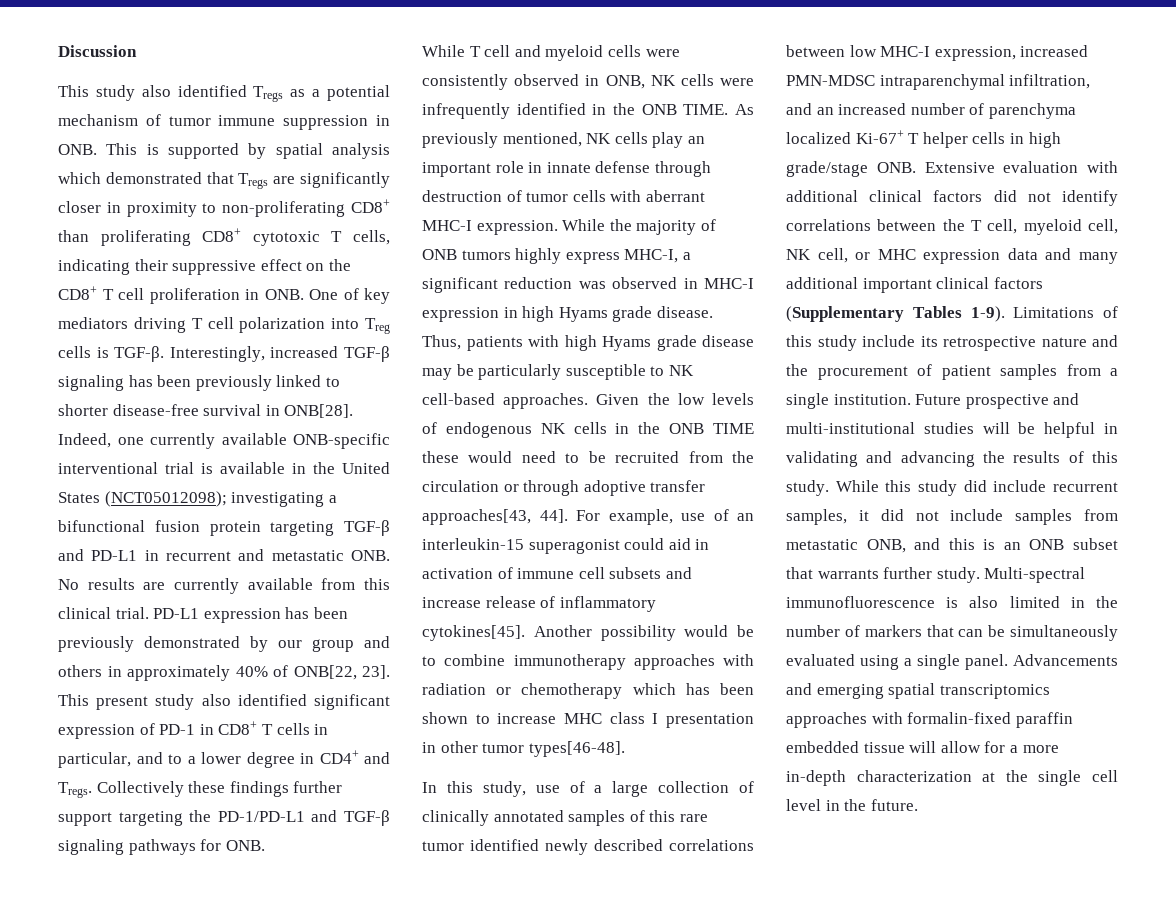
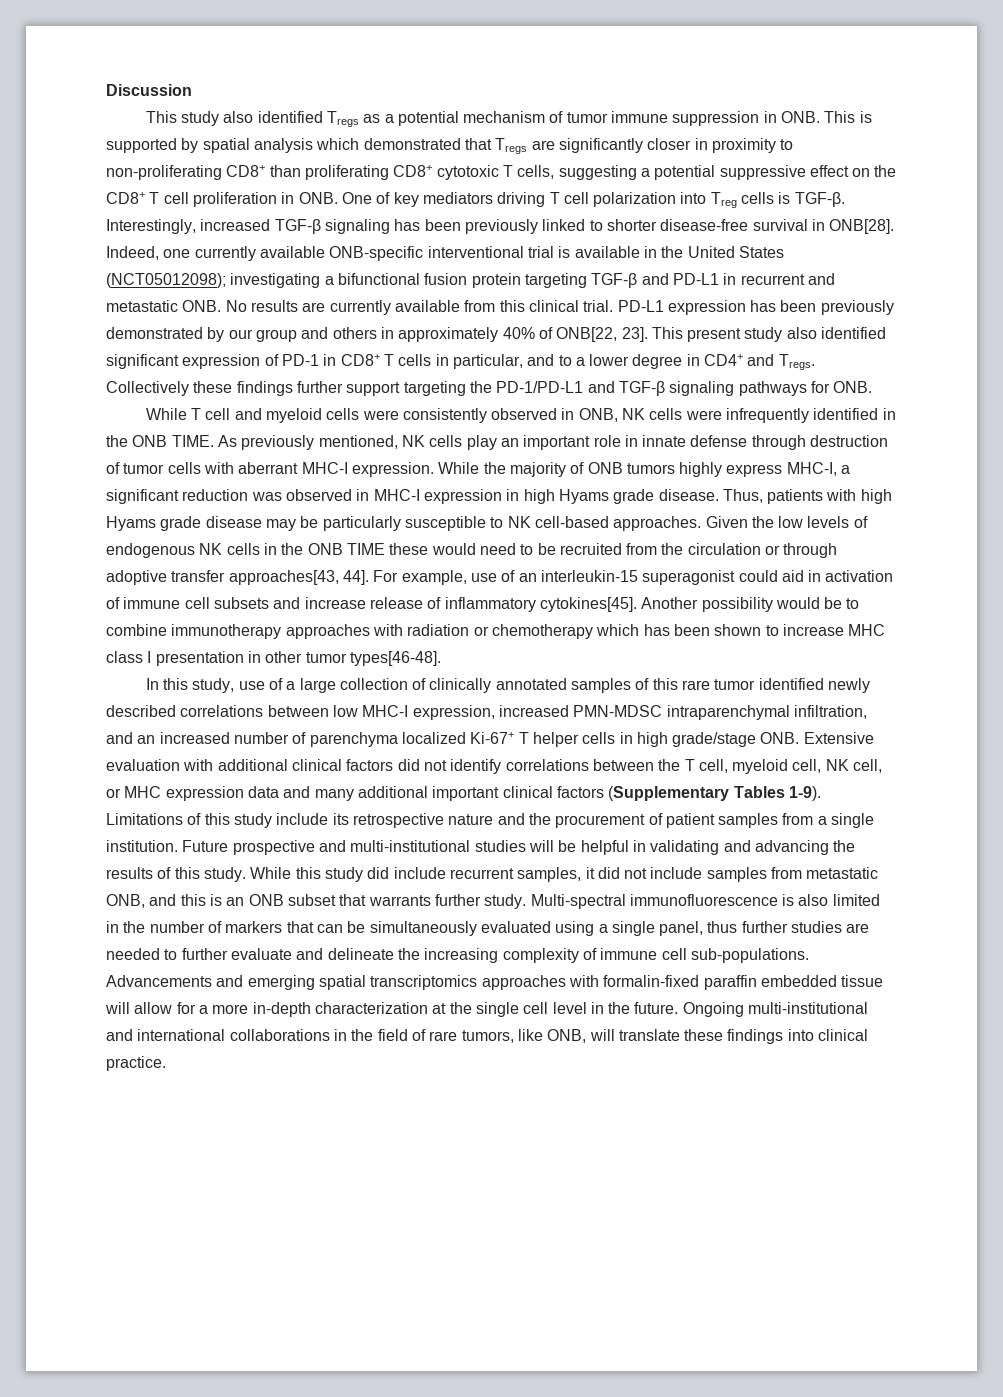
- This study also identified Tregs as a potential mechanism of tumor immune suppression in ONB. This is supported by spatial analysis which demonstrated that Tregs are significantly closer in proximity to non-proliferating CD8+ than proliferating CD8+ cytotoxic T cells, indicating their suppressive effect on the CD8+ T cell proliferation in ONB. One of key mediators driving T cell polarization into Treg cells is TGF-β.
+ This study also identified Tregs as a potential mechanism of tumor immune suppression in ONB. This is supported by spatial analysis which demonstrated that Tregs are significantly closer in proximity to non-proliferating CD8+ than proliferating CD8+ cytotoxic T cells, suggesting a potential suppressive effect on the CD8+ T cell proliferation in ONB. One of key mediators driving T cell polarization into Treg cells is TGF-β.
- Multi-spectral immunofluorescence is also limited in the number of markers that can be simultaneously evaluated using a single panel.
+ Multi-spectral immunofluorescence is also limited in the number of markers that can be simultaneously evaluated using a single panel, thus further studies are needed to further evaluate and delineate the increasing complexity of immune cell sub-populations.
+ Ongoing multi-institutional and international collaborations in the field of rare tumors, like ONB, will translate these findings into clinical practice.

